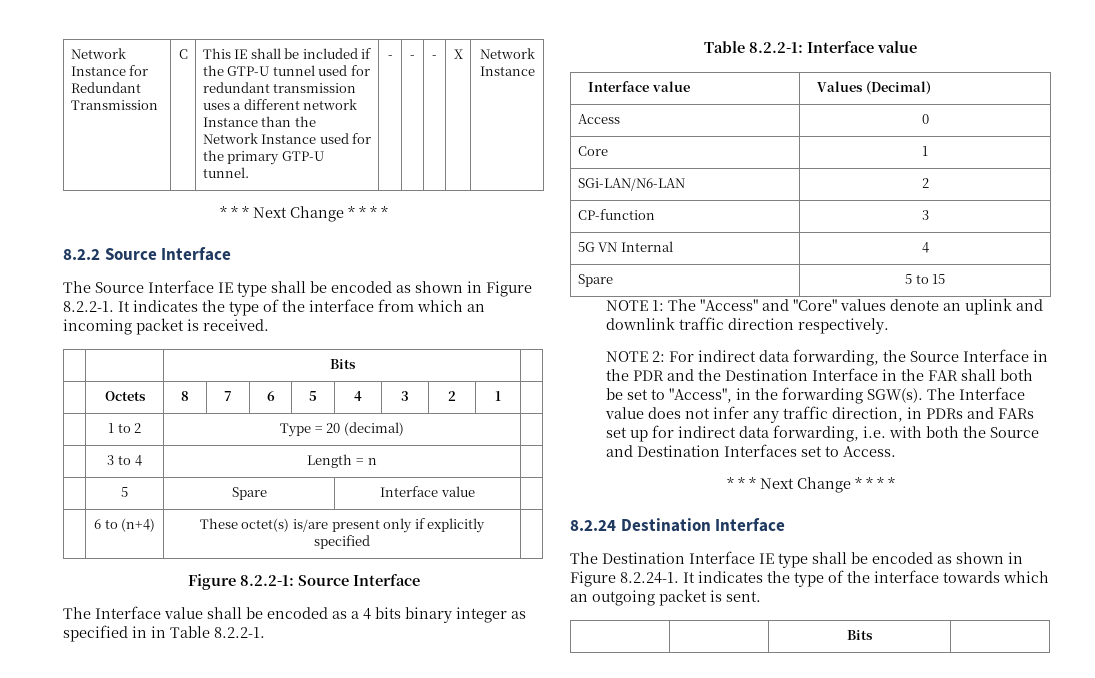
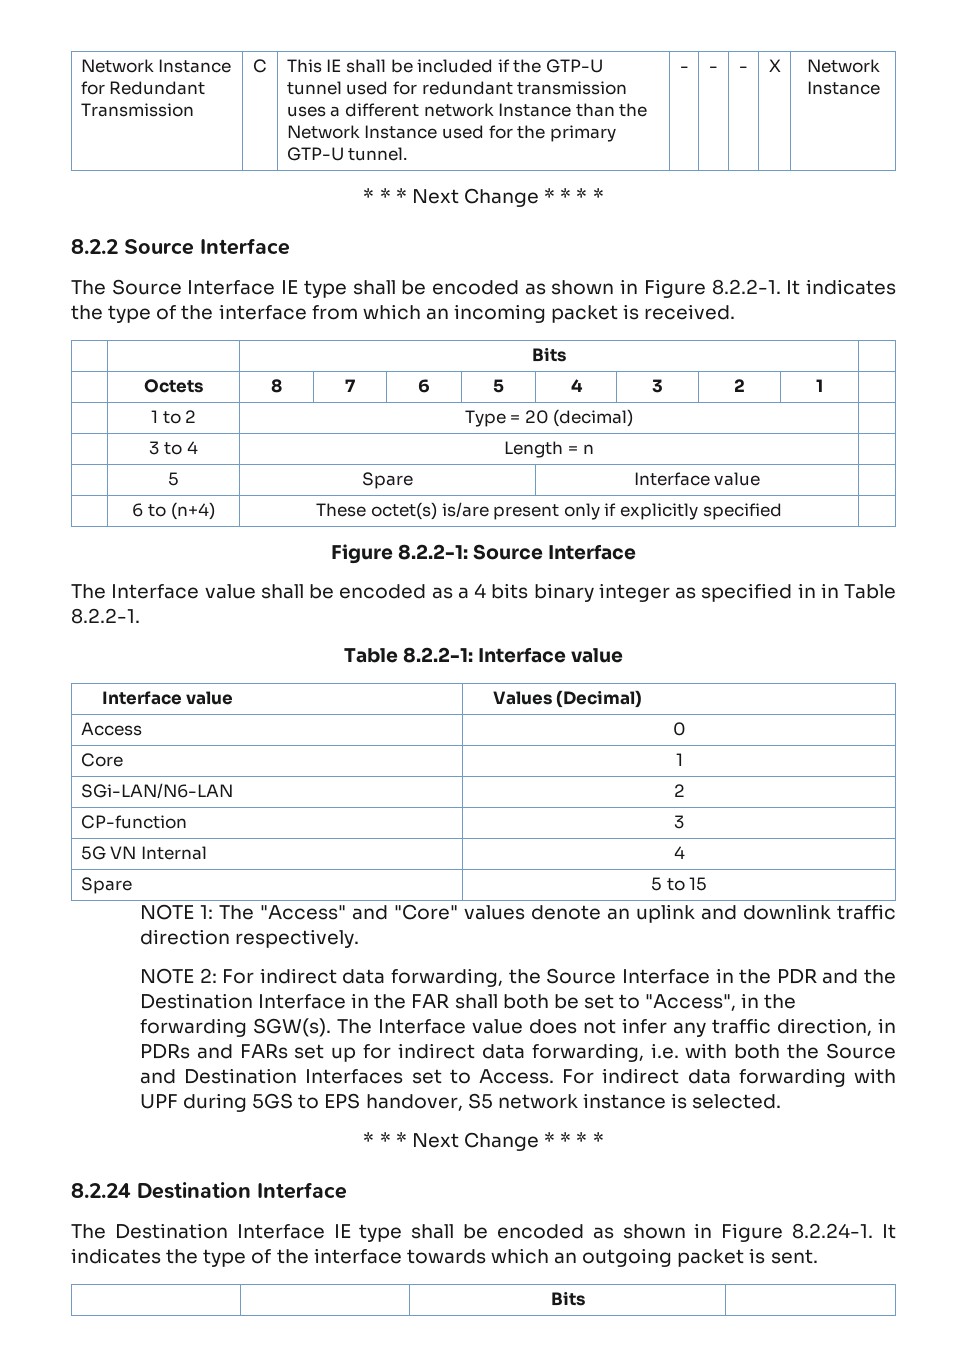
+ For indirect data forwarding with UPF during 5GS to EPS handover, S5 network instance is selected.

